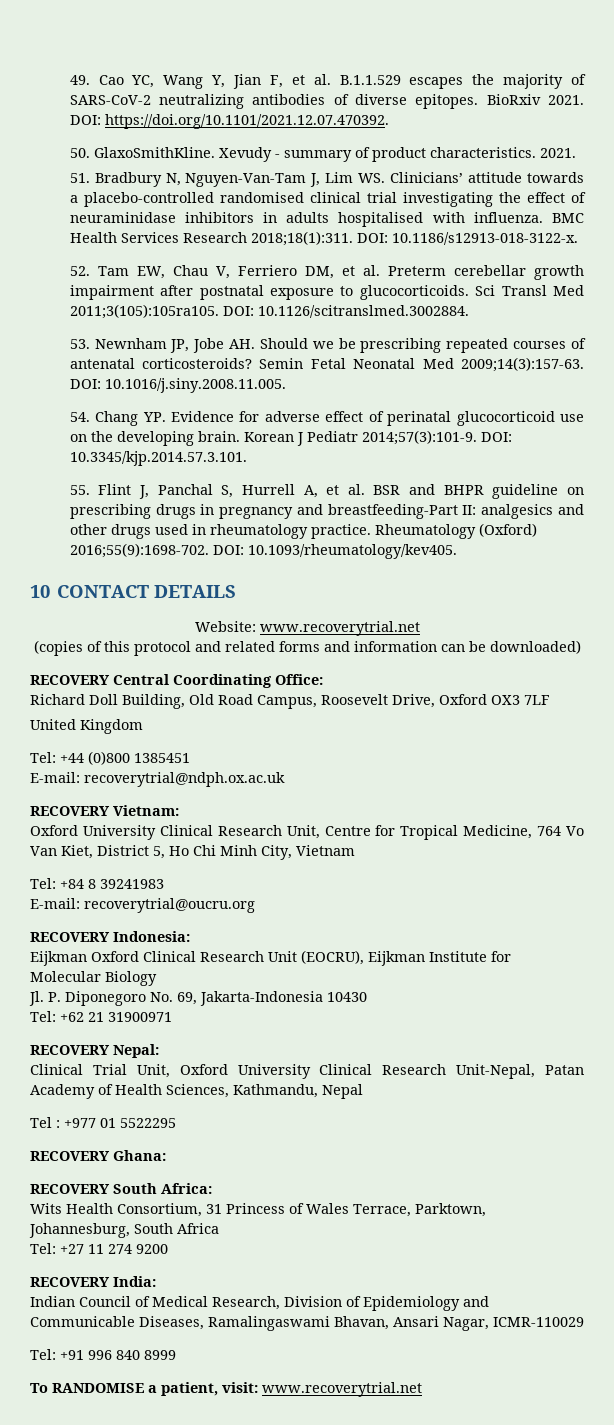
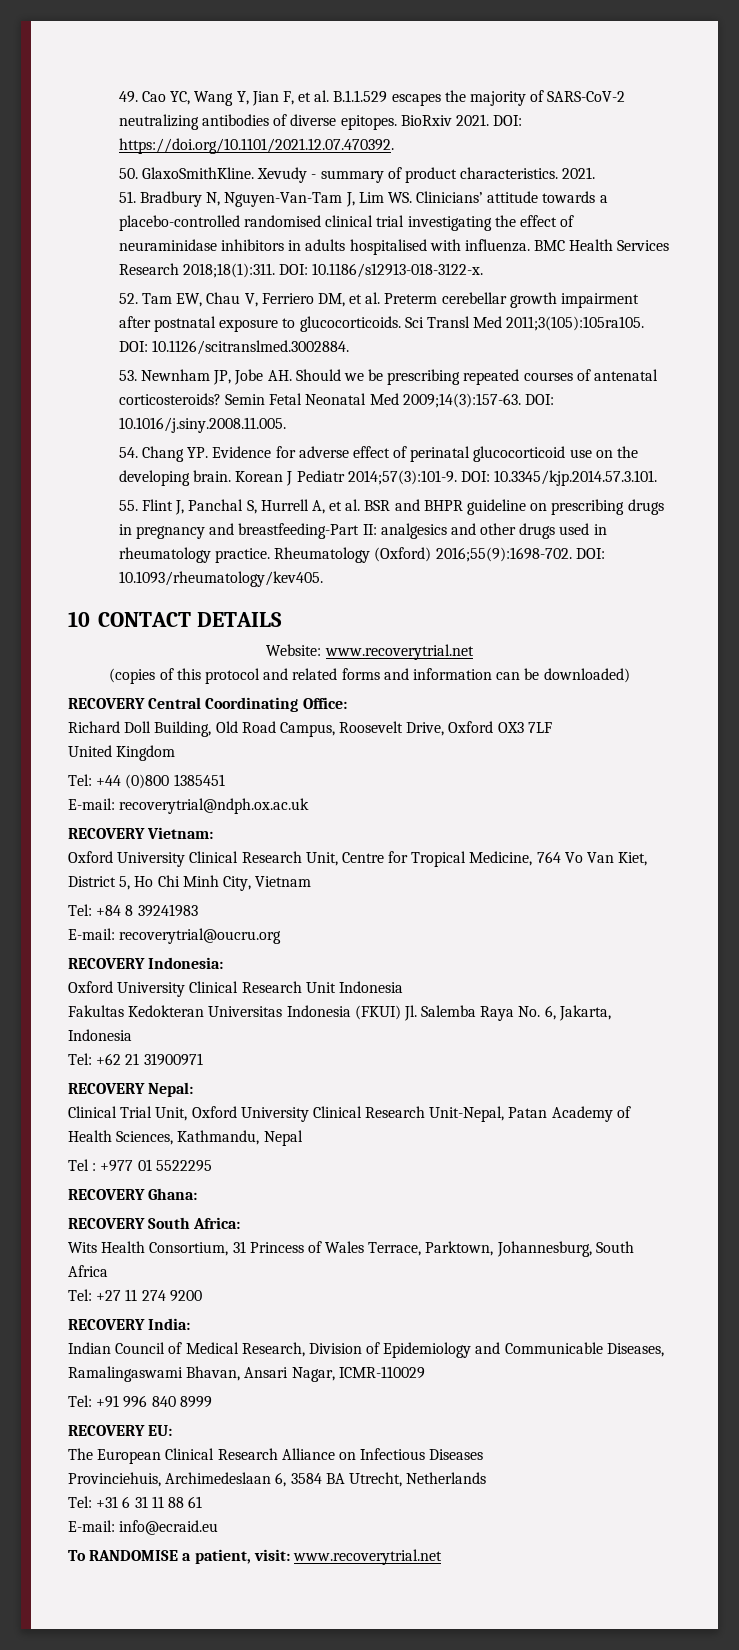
- Eijkman Oxford Clinical Research Unit (EOCRU), Eijkman Institute for Molecular Biology
- Jl. P. Diponegoro No. 69, Jakarta-Indonesia 10430
+ Oxford University Clinical Research Unit Indonesia
+ Fakultas Kedokteran Universitas Indonesia (FKUI) Jl. Salemba Raya No. 6, Jakarta, Indonesia
+ RECOVERY EU:
+ The European Clinical Research Alliance on Infectious Diseases
+ Provinciehuis, Archimedeslaan 6, 3584 BA Utrecht, Netherlands
+ Tel: +31 6 31 11 88 61
+ E-mail: info@ecraid.eu

